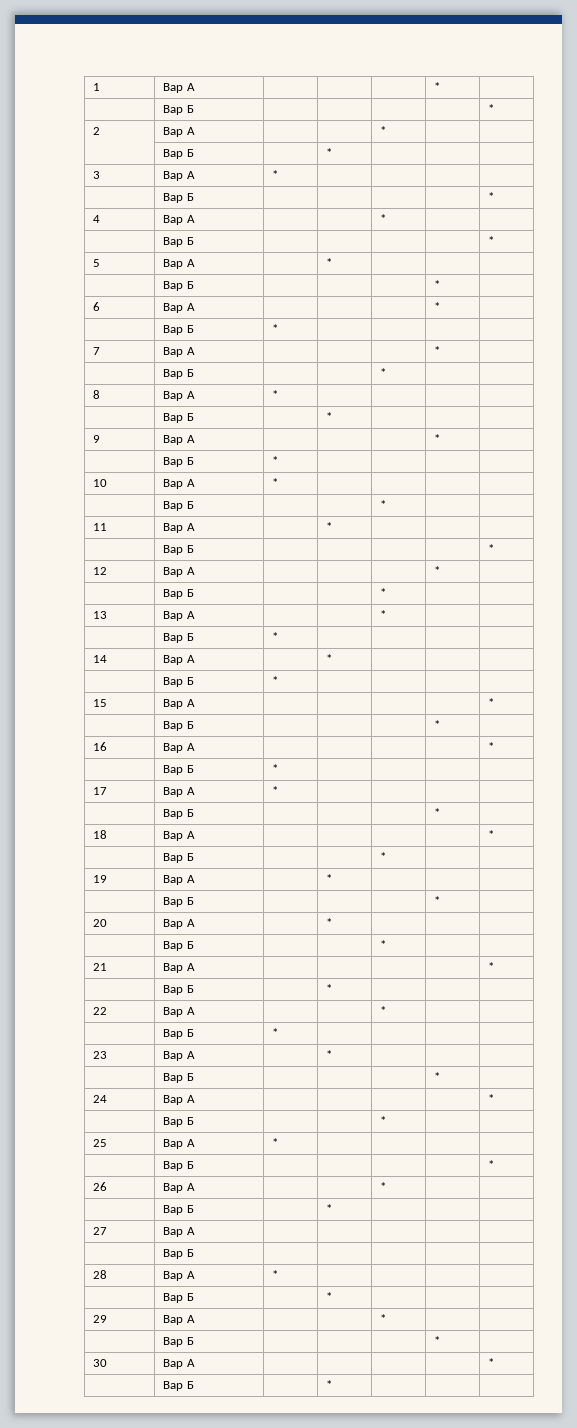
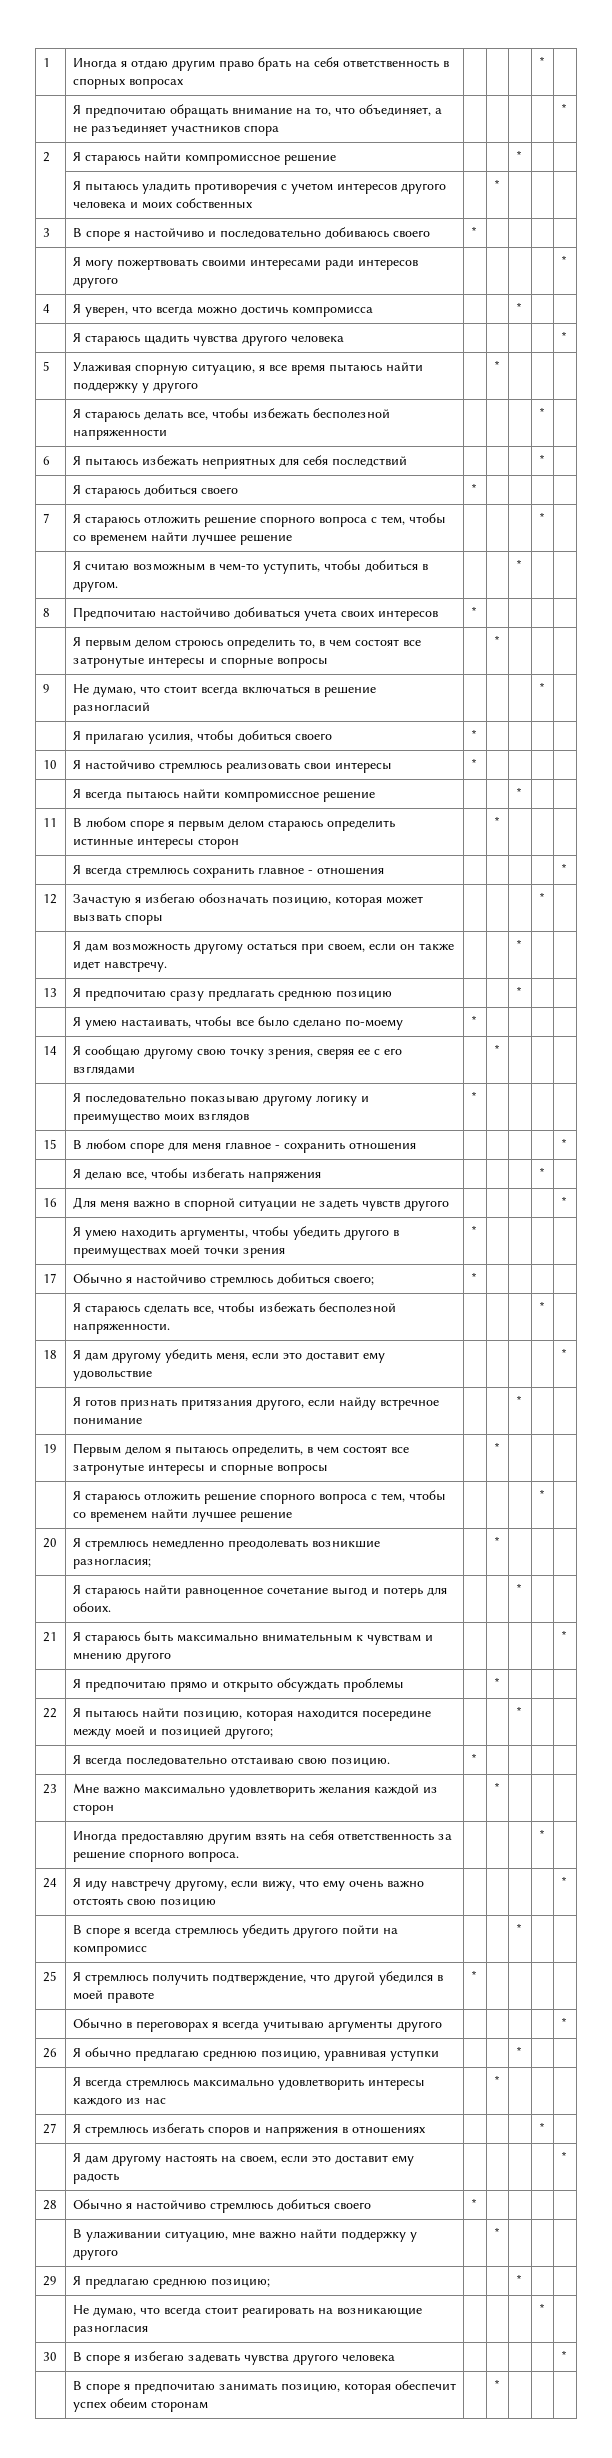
- 1 | Вар А | | | | * |
- | Вар Б | | | | | *
- 2 | Вар А | | | * | |
- | Вар Б | | * | | |
- 3 | Вар А | * | | | |
- | Вар Б | | | | | *
- 4 | Вар А | | | * | |
- | Вар Б | | | | | *
- 5 | Вар А | | * | | |
- | Вар Б | | | | * |
- 6 | Вар А | | | | * |
- | Вар Б | * | | | |
- 7 | Вар А | | | | * |
- | Вар Б | | | * | |
- 8 | Вар А | * | | | |
- | Вар Б | | * | | |
- 9 | Вар А | | | | * |
- | Вар Б | * | | | |
- 10 | Вар А | * | | | |
- | Вар Б | | | * | |
- 11 | Вар А | | * | | |
- | Вар Б | | | | | *
- 12 | Вар А | | | | * |
- | Вар Б | | | * | |
- 13 | Вар А | | | * | |
- | Вар Б | * | | | |
- 14 | Вар А | | * | | |
- | Вар Б | * | | | |
- 15 | Вар А | | | | | *
- | Вар Б | | | | * |
- 16 | Вар А | | | | | *
- | Вар Б | * | | | |
- 17 | Вар А | * | | | |
- | Вар Б | | | | * |
- 18 | Вар А | | | | | *
- | Вар Б | | | * | |
- 19 | Вар А | | * | | |
- | Вар Б | | | | * |
- 20 | Вар А | | * | | |
- | Вар Б | | | * | |
- 21 | Вар А | | | | | *
- | Вар Б | | * | | |
- 22 | Вар А | | | * | |
- | Вар Б | * | | | |
- 23 | Вар А | | * | | |
- | Вар Б | | | | * |
- 24 | Вар А | | | | | *
- | Вар Б | | | * | |
- 25 | Вар А | * | | | |
- | Вар Б | | | | | *
- 26 | Вар А | | | * | |
- | Вар Б | | * | | |
- 27 | Вар А | | | | |
- | Вар Б | | | | |
- 28 | Вар А | * | | | |
- | Вар Б | | * | | |
- 29 | Вар А | | | * | |
- | Вар Б | | | | * |
- 30 | Вар А | | | | | *
- | Вар Б | | * | | |
+ 1 | Иногда я отдаю другим право брать на себя ответственность в спорных вопросах | | | | * |
+ | Я предпочитаю обращать внимание на то, что объединяет, а не разъединяет участников спора | | | | | *
+ 2 | Я стараюсь найти компромиссное решение | | | * | |
+ | Я пытаюсь уладить противоречия с учетом интересов другого человека и моих собственных | | * | | |
+ 3 | В споре я настойчиво и последовательно добиваюсь своего | * | | | |
+ | Я могу пожертвовать своими интересами ради интересов другого | | | | | *
+ 4 | Я уверен, что всегда можно достичь компромисса | | | * | |
+ | Я стараюсь щадить чувства другого человека | | | | | *
+ 5 | Улаживая спорную ситуацию, я все время пытаюсь найти поддержку у другого | | * | | |
+ | Я стараюсь делать все, чтобы избежать бесполезной напряженности | | | | * |
+ 6 | Я пытаюсь избежать неприятных для себя последствий | | | | * |
+ | Я стараюсь добиться своего | * | | | |
+ 7 | Я стараюсь отложить решение спорного вопроса с тем, чтобы со временем найти лучшее решение | | | | * |
+ | Я считаю возможным в чем-то уступить, чтобы добиться в другом. | | | * | |
+ 8 | Предпочитаю настойчиво добиваться учета своих интересов | * | | | |
+ | Я первым делом строюсь определить то, в чем состоят все затронутые интересы и спорные вопросы | | * | | |
+ 9 | Не думаю, что стоит всегда включаться в решение разногласий | | | | * |
+ | Я прилагаю усилия, чтобы добиться своего | * | | | |
+ 10 | Я настойчиво стремлюсь реализовать свои интересы | * | | | |
+ | Я всегда пытаюсь найти компромиссное решение | | | * | |
+ 11 | В любом споре я первым делом стараюсь определить истинные интересы сторон | | * | | |
+ | Я всегда стремлюсь сохранить главное - отношения | | | | | *
+ 12 | Зачастую я избегаю обозначать позицию, которая может вызвать споры | | | | * |
+ | Я дам возможность другому остаться при своем, если он также идет навстречу. | | | * | |
+ 13 | Я предпочитаю сразу предлагать среднюю позицию | | | * | |
+ | Я умею настаивать, чтобы все было сделано по-моему | * | | | |
+ 14 | Я сообщаю другому свою точку зрения, сверяя ее с его взглядами | | * | | |
+ | Я последовательно показываю другому логику и преимущество моих взглядов | * | | | |
+ 15 | В любом споре для меня главное - сохранить отношения | | | | | *
+ | Я делаю все, чтобы избегать напряжения | | | | * |
+ 16 | Для меня важно в спорной ситуации не задеть чувств другого | | | | | *
+ | Я умею находить аргументы, чтобы убедить другого в преимуществах моей точки зрения | * | | | |
+ 17 | Обычно я настойчиво стремлюсь добиться своего; | * | | | |
+ | Я стараюсь сделать все, чтобы избежать бесполезной напряженности. | | | | * |
+ 18 | Я дам другому убедить меня, если это доставит ему удовольствие | | | | | *
+ | Я готов признать притязания другого, если найду встречное понимание | | | * | |
+ 19 | Первым делом я пытаюсь определить, в чем состоят все затронутые интересы и спорные вопросы | | * | | |
+ | Я стараюсь отложить решение спорного вопроса с тем, чтобы со временем найти лучшее решение | | | | * |
+ 20 | Я стремлюсь немедленно преодолевать возникшие разногласия; | | * | | |
+ | Я стараюсь найти равноценное сочетание выгод и потерь для обоих. | | | * | |
+ 21 | Я стараюсь быть максимально внимательным к чувствам и мнению другого | | | | | *
+ | Я предпочитаю прямо и открыто обсуждать проблемы | | * | | |
+ 22 | Я пытаюсь найти позицию, которая находится посередине между моей и позицией другого; | | | * | |
+ | Я всегда последовательно отстаиваю свою позицию. | * | | | |
+ 23 | Мне важно максимально удовлетворить желания каждой из сторон | | * | | |
+ | Иногда предоставляю другим взять на себя ответственность за решение спорного вопроса. | | | | * |
+ 24 | Я иду навстречу другому, если вижу, что ему очень важно отстоять свою позицию | | | | | *
+ | В споре я всегда стремлюсь убедить другого пойти на компромисс | | | * | |
+ 25 | Я стремлюсь получить подтверждение, что другой убедился в моей правоте | * | | | |
+ | Обычно в переговорах я всегда учитываю аргументы другого | | | | | *
+ 26 | Я обычно предлагаю среднюю позицию, уравнивая уступки | | | * | |
+ | Я всегда стремлюсь максимально удовлетворить интересы каждого из нас | | * | | |
+ 27 | Я стремлюсь избегать споров и напряжения в отношениях | | | | * |
+ | Я дам другому настоять на своем, если это доставит ему радость | | | | | *
+ 28 | Обычно я настойчиво стремлюсь добиться своего | * | | | |
+ | В улаживании ситуацию, мне важно найти поддержку у другого | | * | | |
+ 29 | Я предлагаю среднюю позицию; | | | * | |
+ | Не думаю, что всегда стоит реагировать на возникающие разногласия | | | | * |
+ 30 | В споре я избегаю задевать чувства другого человека | | | | | *
+ | В споре я предпочитаю занимать позицию, которая обеспечит успех обеим сторонам | | * | | |

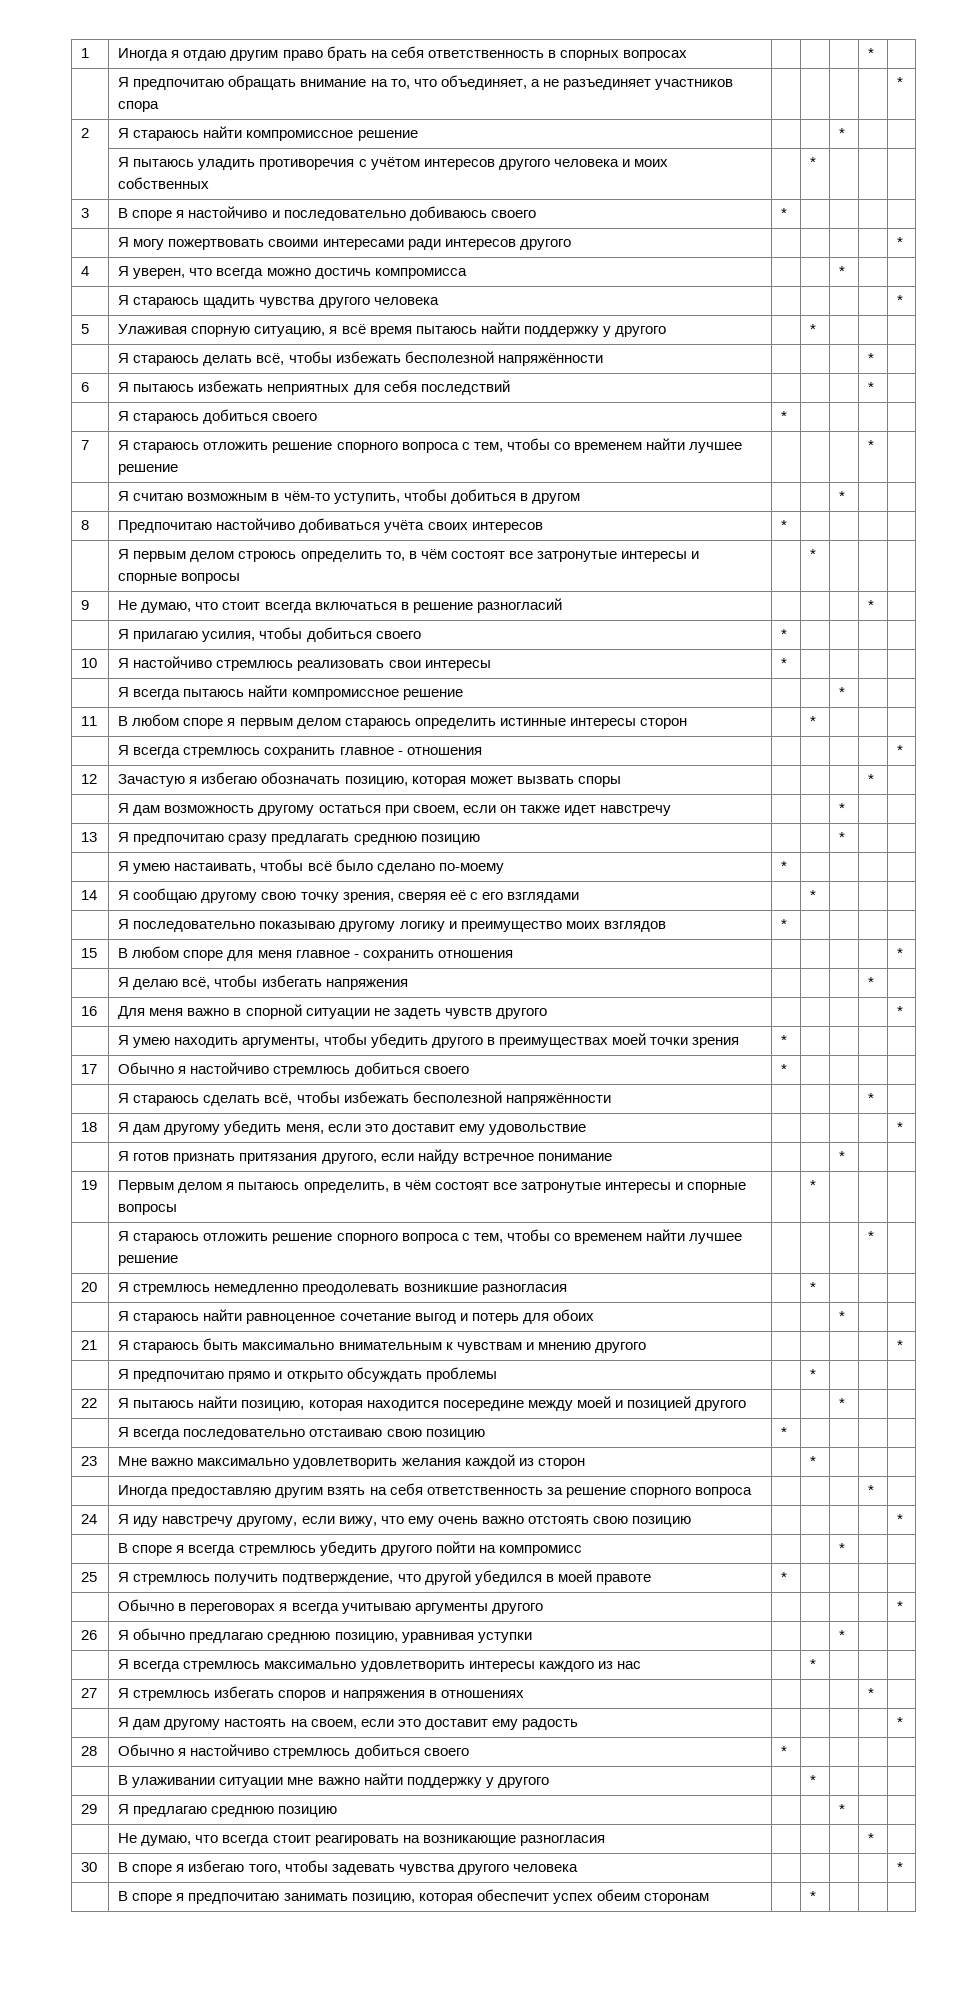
- | Я пытаюсь уладить противоречия с учетом интересов другого человека и моих собственных | | * | | |
+ | Я пытаюсь уладить противоречия с учётом интересов другого человека и моих собственных | | * | | |
- 5 | Улаживая спорную ситуацию, я все время пытаюсь найти поддержку у другого | | * | | |
+ 5 | Улаживая спорную ситуацию, я всё время пытаюсь найти поддержку у другого | | * | | |
- | Я стараюсь делать все, чтобы избежать бесполезной напряженности | | | | * |
+ | Я стараюсь делать всё, чтобы избежать бесполезной напряжённости | | | | * |
- | Я считаю возможным в чем-то уступить, чтобы добиться в другом. | | | * | |
+ | Я считаю возможным в чём-то уступить, чтобы добиться в другом | | | * | |
- 8 | Предпочитаю настойчиво добиваться учета своих интересов | * | | | |
+ 8 | Предпочитаю настойчиво добиваться учёта своих интересов | * | | | |
- | Я первым делом строюсь определить то, в чем состоят все затронутые интересы и спорные вопросы | | * | | |
+ | Я первым делом строюсь определить то, в чём состоят все затронутые интересы и спорные вопросы | | * | | |
- | Я дам возможность другому остаться при своем, если он также идет навстречу. | | | * | |
+ | Я дам возможность другому остаться при своем, если он также идет навстречу | | | * | |
- | Я умею настаивать, чтобы все было сделано по-моему | * | | | |
+ | Я умею настаивать, чтобы всё было сделано по-моему | * | | | |
- 14 | Я сообщаю другому свою точку зрения, сверяя ее с его взглядами | | * | | |
+ 14 | Я сообщаю другому свою точку зрения, сверяя её с его взглядами | | * | | |
- | Я делаю все, чтобы избегать напряжения | | | | * |
+ | Я делаю всё, чтобы избегать напряжения | | | | * |
- 17 | Обычно я настойчиво стремлюсь добиться своего; | * | | | |
+ 17 | Обычно я настойчиво стремлюсь добиться своего | * | | | |
- | Я стараюсь сделать все, чтобы избежать бесполезной напряженности. | | | | * |
+ | Я стараюсь сделать всё, чтобы избежать бесполезной напряжённости | | | | * |
- 19 | Первым делом я пытаюсь определить, в чем состоят все затронутые интересы и спорные вопросы | | * | | |
+ 19 | Первым делом я пытаюсь определить, в чём состоят все затронутые интересы и спорные вопросы | | * | | |
- 20 | Я стремлюсь немедленно преодолевать возникшие разногласия; | | * | | |
+ 20 | Я стремлюсь немедленно преодолевать возникшие разногласия | | * | | |
- | Я стараюсь найти равноценное сочетание выгод и потерь для обоих. | | | * | |
+ | Я стараюсь найти равноценное сочетание выгод и потерь для обоих | | | * | |
- 22 | Я пытаюсь найти позицию, которая находится посередине между моей и позицией другого; | | | * | |
+ 22 | Я пытаюсь найти позицию, которая находится посередине между моей и позицией другого | | | * | |
- | Я всегда последовательно отстаиваю свою позицию. | * | | | |
+ | Я всегда последовательно отстаиваю свою позицию | * | | | |
- | Иногда предоставляю другим взять на себя ответственность за решение спорного вопроса. | | | | * |
+ | Иногда предоставляю другим взять на себя ответственность за решение спорного вопроса | | | | * |
- | В улаживании ситуацию, мне важно найти поддержку у другого | | * | | |
+ | В улаживании ситуации мне важно найти поддержку у другого | | * | | |
- 29 | Я предлагаю среднюю позицию; | | | * | |
+ 29 | Я предлагаю среднюю позицию | | | * | |
- 30 | В споре я избегаю задевать чувства другого человека | | | | | *
+ 30 | В споре я избегаю того, чтобы задевать чувства другого человека | | | | | *

